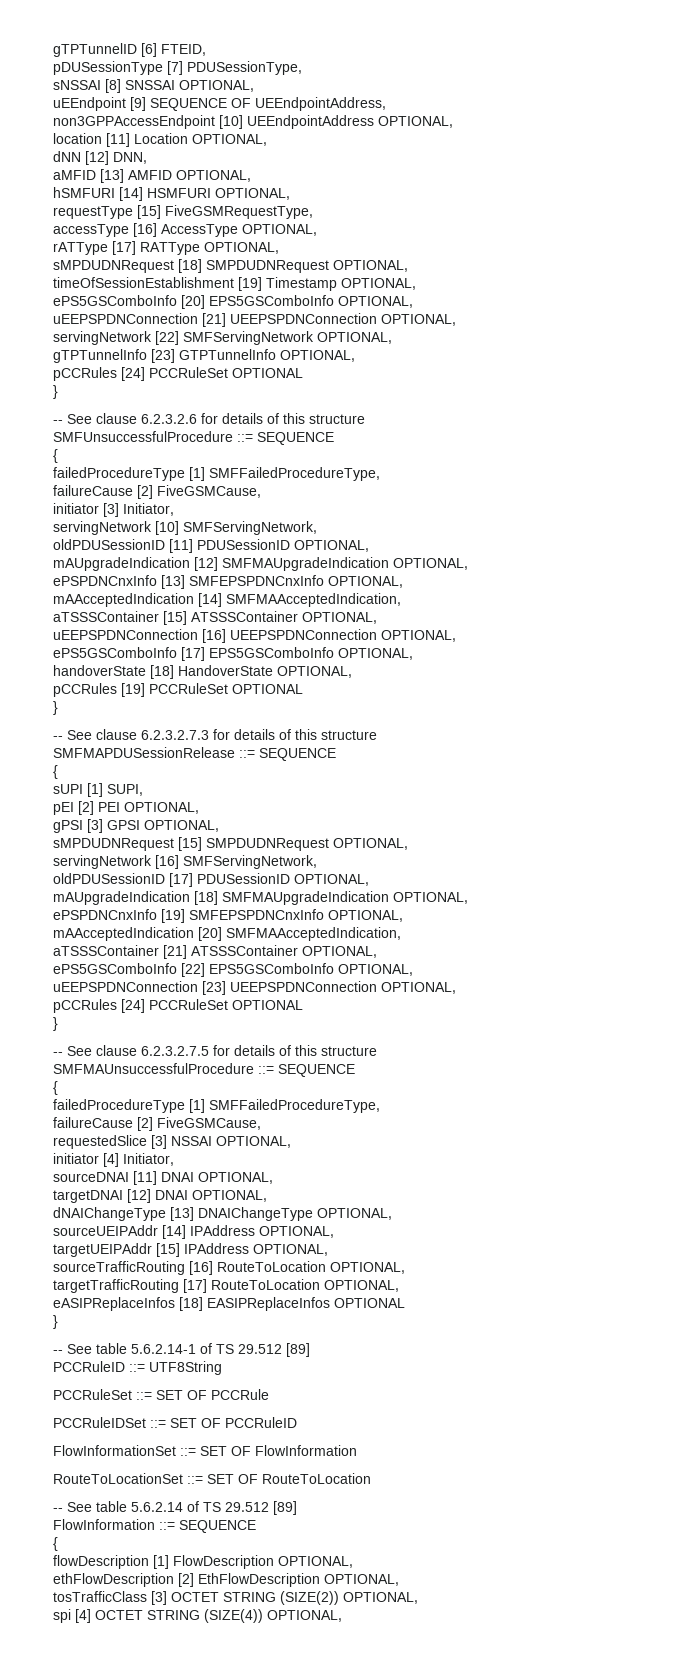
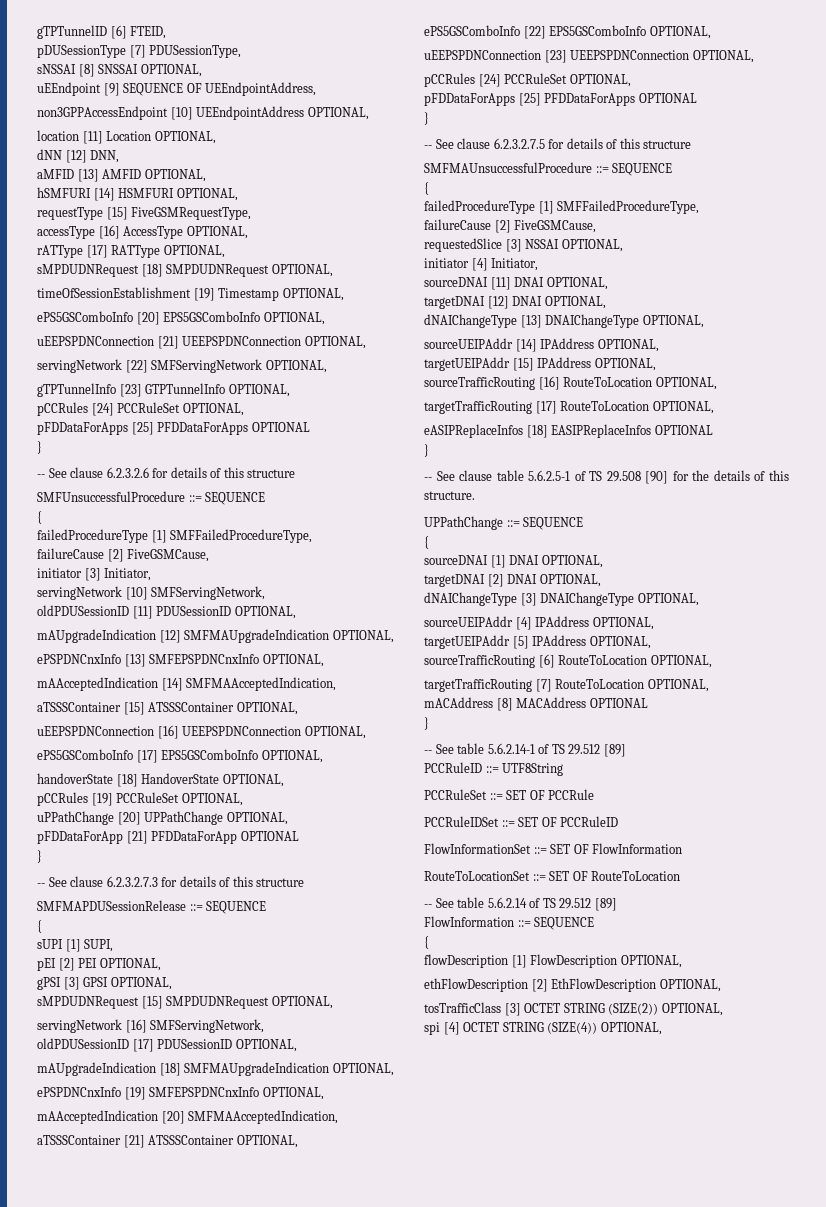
  gTPTunnelInfo [23] GTPTunnelInfo OPTIONAL,
- pCCRules [24] PCCRuleSet OPTIONAL
+ pCCRules [24] PCCRuleSet OPTIONAL,
+ pFDDataForApps [25] PFDDataForApps OPTIONAL
- pCCRules [19] PCCRuleSet OPTIONAL
+ pCCRules [19] PCCRuleSet OPTIONAL,
+ uPPathChange [20] UPPathChange OPTIONAL,
+ pFDDataForApp [21] PFDDataForApp OPTIONAL
  uEEPSPDNConnection [23] UEEPSPDNConnection OPTIONAL,
- pCCRules [24] PCCRuleSet OPTIONAL
+ pCCRules [24] PCCRuleSet OPTIONAL,
+ pFDDataForApps [25] PFDDataForApps OPTIONAL
+ -- See clause table 5.6.2.5-1 of TS 29.508 [90] for the details of this structure.
+ UPPathChange ::= SEQUENCE
+ {
+ sourceDNAI [1] DNAI OPTIONAL,
+ targetDNAI [2] DNAI OPTIONAL,
+ dNAIChangeType [3] DNAIChangeType OPTIONAL,
+ sourceUEIPAddr [4] IPAddress OPTIONAL,
+ targetUEIPAddr [5] IPAddress OPTIONAL,
+ sourceTrafficRouting [6] RouteToLocation OPTIONAL,
+ targetTrafficRouting [7] RouteToLocation OPTIONAL,
+ mACAddress [8] MACAddress OPTIONAL
+ }

